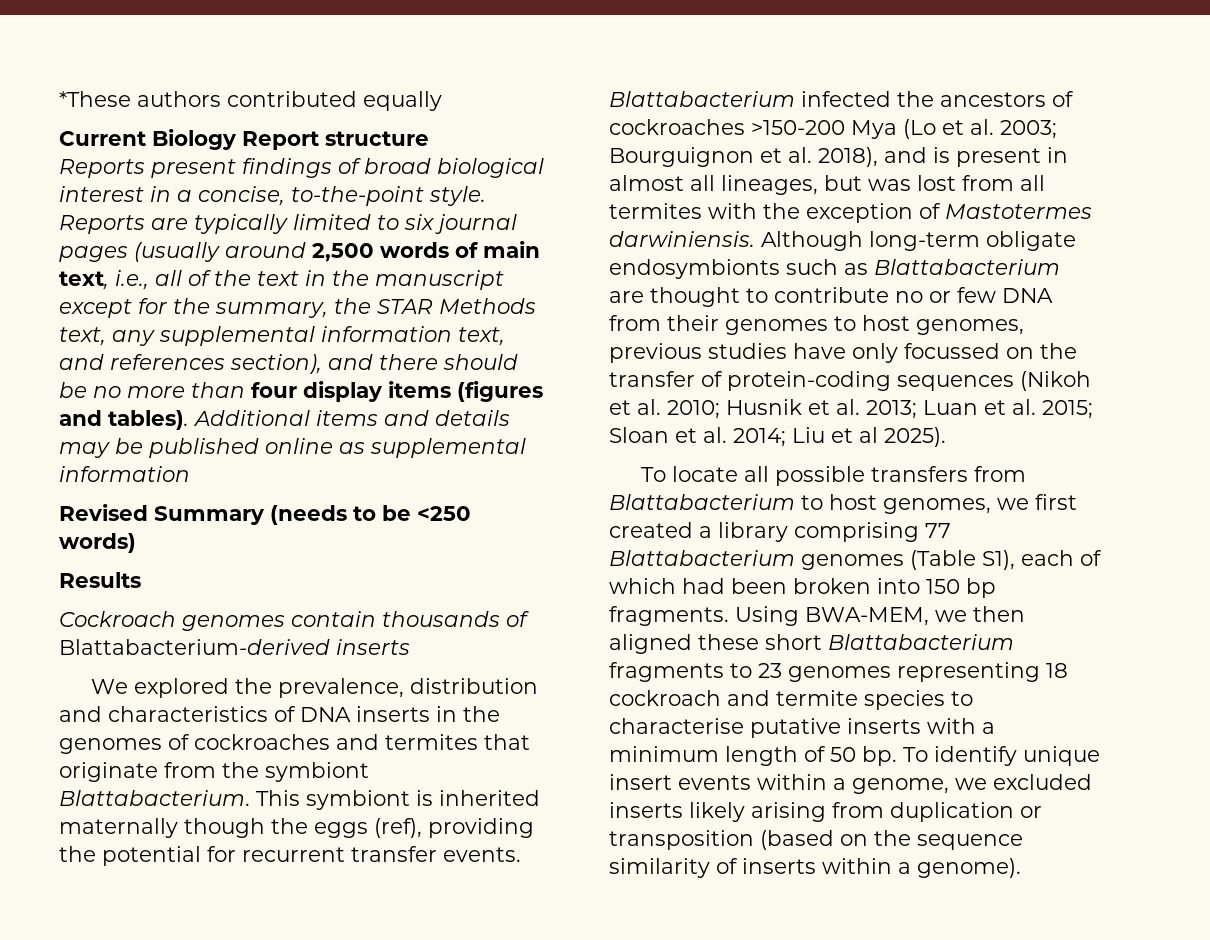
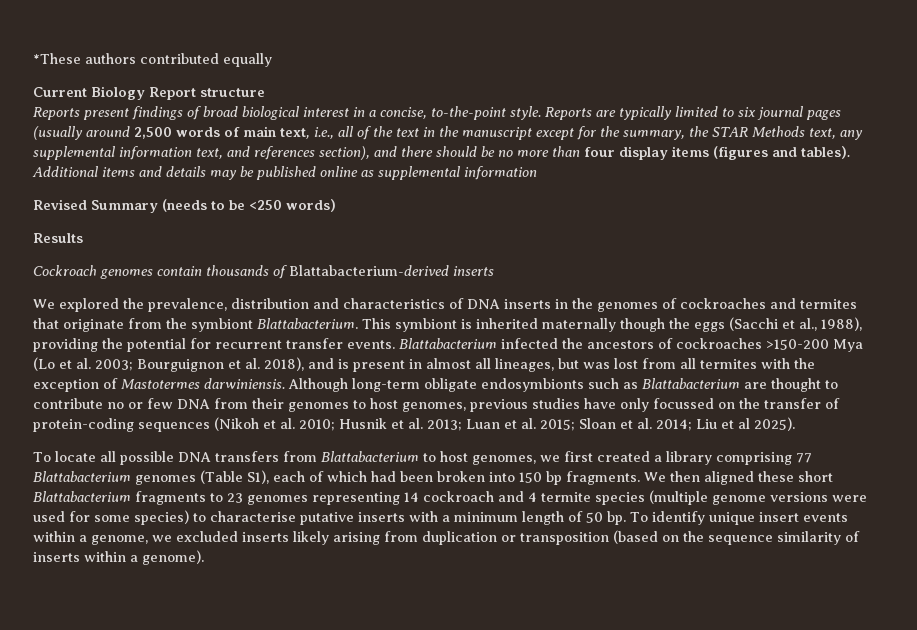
- This symbiont is inherited maternally though the eggs (ref), providing the potential for recurrent transfer events.
+ This symbiont is inherited maternally though the eggs (Sacchi et al., 1988), providing the potential for recurrent transfer events.
- To locate all possible transfers from Blattabacterium to host genomes, we first created a library comprising 77 Blattabacterium genomes (Table S1), each of which had been broken into 150 bp fragments.
+ To locate all possible DNA transfers from Blattabacterium to host genomes, we first created a library comprising 77 Blattabacterium genomes (Table S1), each of which had been broken into 150 bp fragments.
- Using BWA-MEM, we then aligned these short Blattabacterium fragments to 23 genomes representing 18 cockroach and termite species to characterise putative inserts with a minimum length of 50 bp.
+ We then aligned these short Blattabacterium fragments to 23 genomes representing 14 cockroach and 4 termite species (multiple genome versions were used for some species) to characterise putative inserts with a minimum length of 50 bp.

